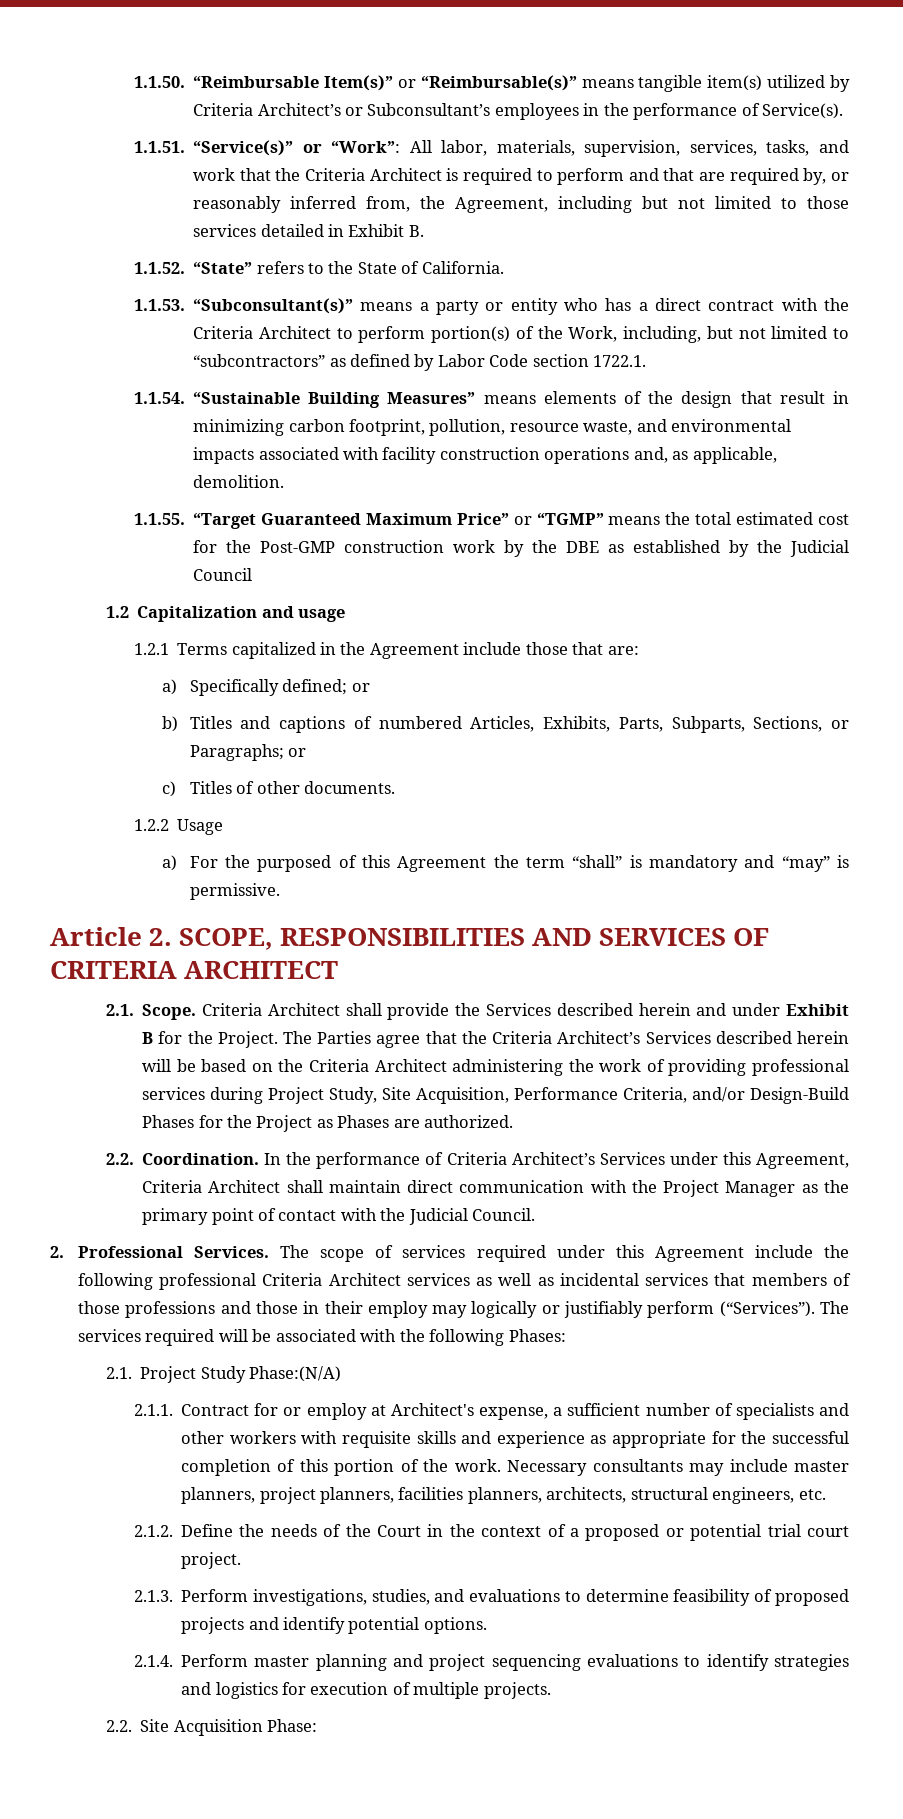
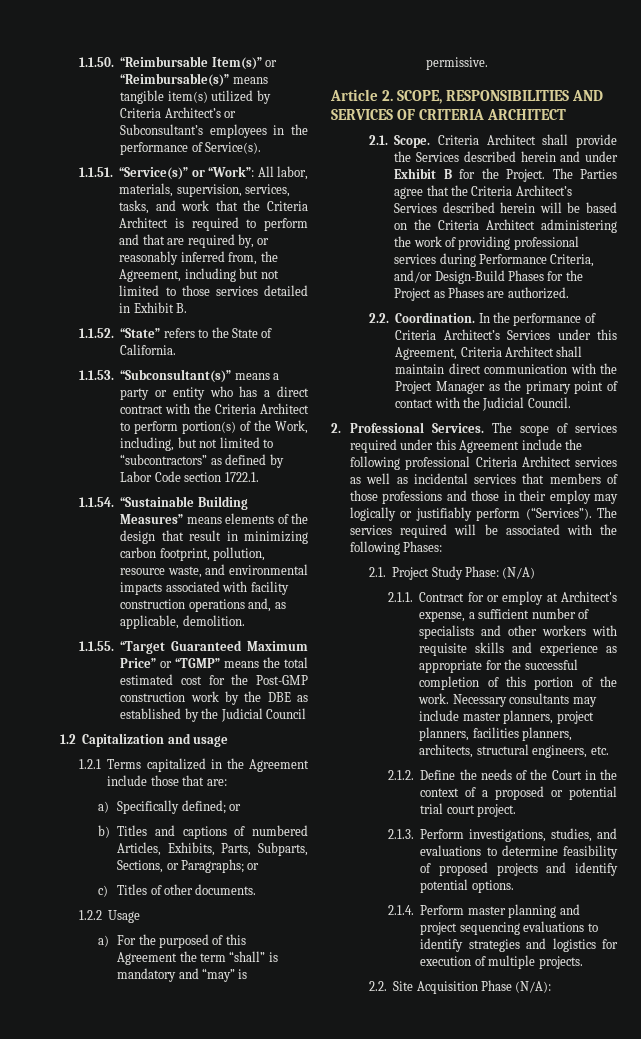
- The Parties agree that the Criteria Architect’s Services described herein will be based on the Criteria Architect administering the work of providing professional services during Project Study, Site Acquisition, Performance Criteria, and/or Design-Build Phases for the Project as Phases are authorized.
+ The Parties agree that the Criteria Architect’s Services described herein will be based on the Criteria Architect administering the work of providing professional services during Performance Criteria, and/or Design-Build Phases for the Project as Phases are authorized.
- 2.1. Project Study Phase:(N/A)
+ 2.1. Project Study Phase: (N/A)
- 2.2. Site Acquisition Phase:
+ 2.2. Site Acquisition Phase (N/A):

